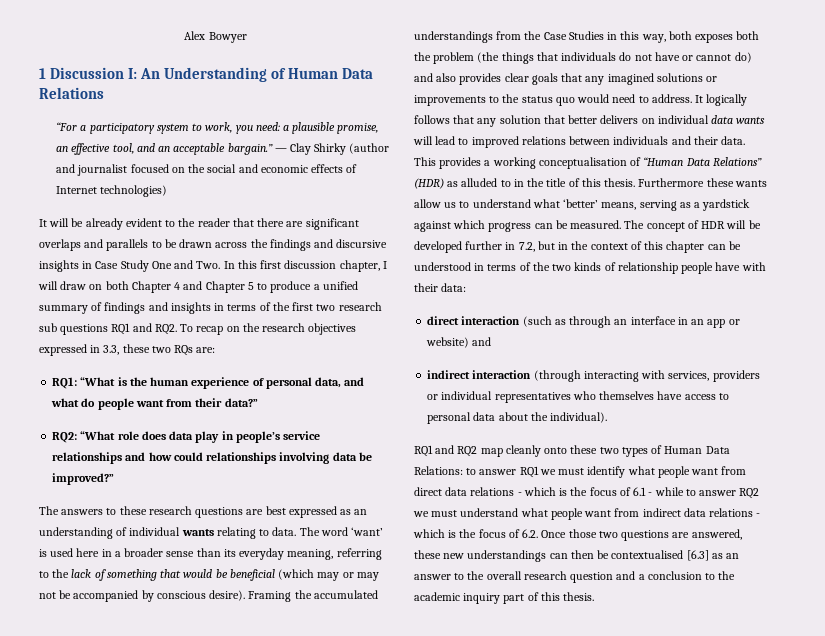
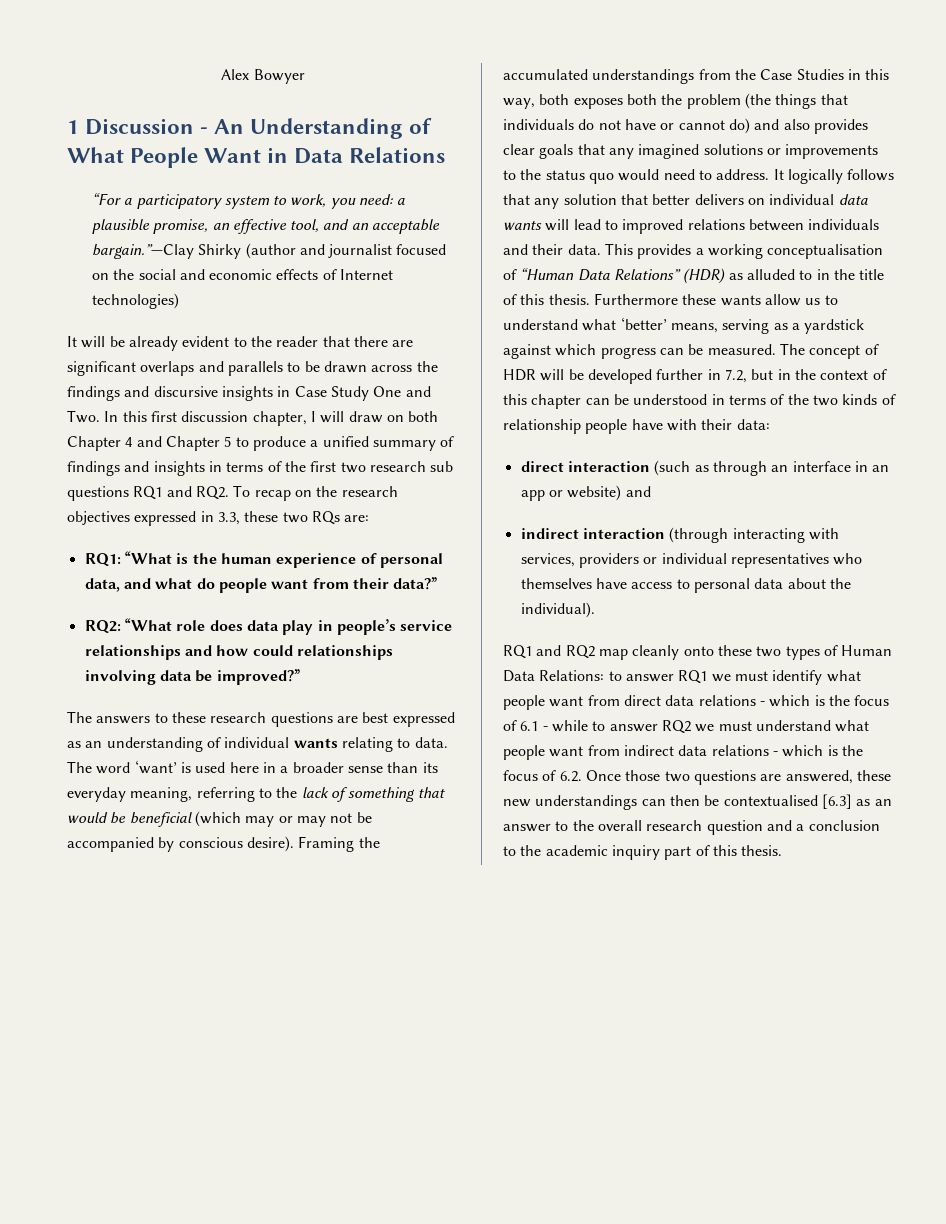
- 1 Discussion I: An Understanding of Human Data Relations
+ 1 Discussion - An Understanding of What People Want in Data Relations
- “For a participatory system to work, you need: a plausible promise, an effective tool, and an acceptable bargain.” — Clay Shirky (author and journalist focused on the social and economic effects of Internet technologies)
+ “For a participatory system to work, you need: a plausible promise, an effective tool, and an acceptable bargain.”—Clay Shirky (author and journalist focused on the social and economic effects of Internet technologies)

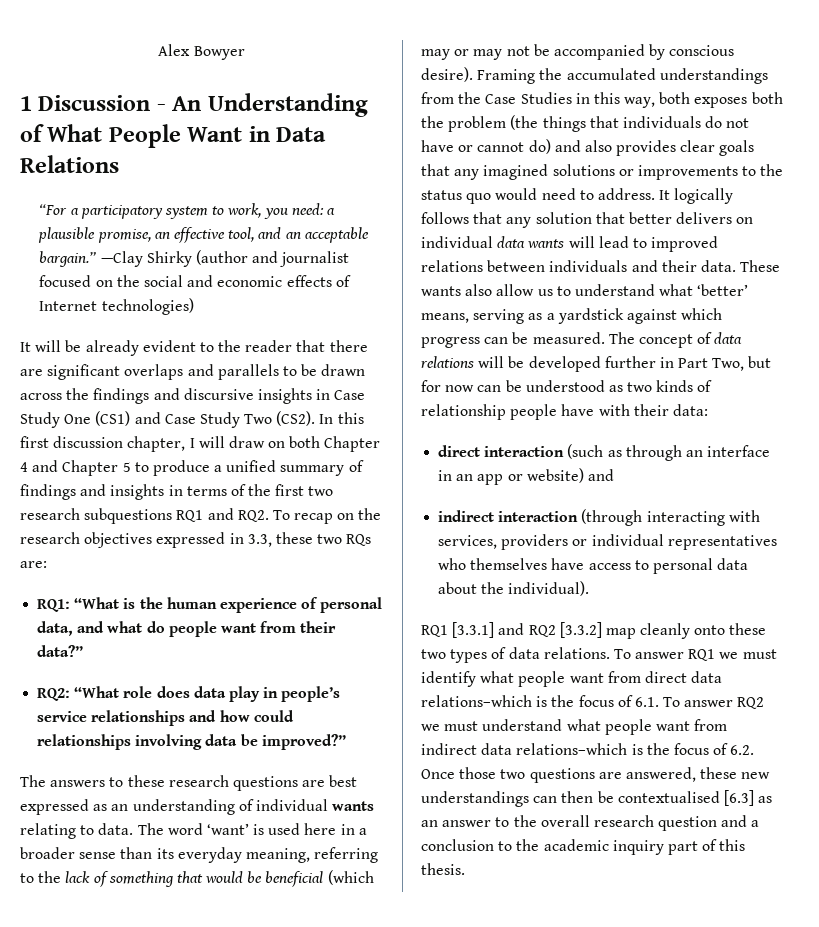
- “For a participatory system to work, you need: a plausible promise, an effective tool, and an acceptable bargain.”—Clay Shirky (author and journalist focused on the social and economic effects of Internet technologies)
+ “For a participatory system to work, you need: a plausible promise, an effective tool, and an acceptable bargain.” —Clay Shirky (author and journalist focused on the social and economic effects of Internet technologies)
- It will be already evident to the reader that there are significant overlaps and parallels to be drawn across the findings and discursive insights in Case Study One and Two. In this first discussion chapter, I will draw on both Chapter 4 and Chapter 5 to produce a unified summary of findings and insights in terms of the first two research sub questions RQ1 and RQ2. To recap on the research objectives expressed in 3.3, these two RQs are:
+ It will be already evident to the reader that there are significant overlaps and parallels to be drawn across the findings and discursive insights in Case Study One (CS1) and Case Study Two (CS2). In this first discussion chapter, I will draw on both Chapter 4 and Chapter 5 to produce a unified summary of findings and insights in terms of the first two research subquestions RQ1 and RQ2. To recap on the research objectives expressed in 3.3, these two RQs are:
- This provides a working conceptualisation of “Human Data Relations” (HDR) as alluded to in the title of this thesis. Furthermore these wants allow us to understand what ‘better’ means, serving as a yardstick against which progress can be measured.
+ These wants also allow us to understand what ‘better’ means, serving as a yardstick against which progress can be measured.
- The concept of HDR will be developed further in 7.2, but in the context of this chapter can be understood in terms of the two kinds of relationship people have with their data:
+ The concept of data relations will be developed further in Part Two, but for now can be understood as two kinds of relationship people have with their data:
- RQ1 and RQ2 map cleanly onto these two types of Human Data Relations: to answer RQ1 we must identify what people want from direct data relations - which is the focus of 6.1 - while to answer RQ2 we must understand what people want from indirect data relations - which is the focus of 6.2. Once those two questions are answered, these new understandings can then be contextualised [6.3] as an answer to the overall research question and a conclusion to the academic inquiry part of this thesis.
+ RQ1 [3.3.1] and RQ2 [3.3.2] map cleanly onto these two types of data relations. To answer RQ1 we must identify what people want from direct data relations–which is the focus of 6.1. To answer RQ2 we must understand what people want from indirect data relations–which is the focus of 6.2. Once those two questions are answered, these new understandings can then be contextualised [6.3] as an answer to the overall research question and a conclusion to the academic inquiry part of this thesis.

